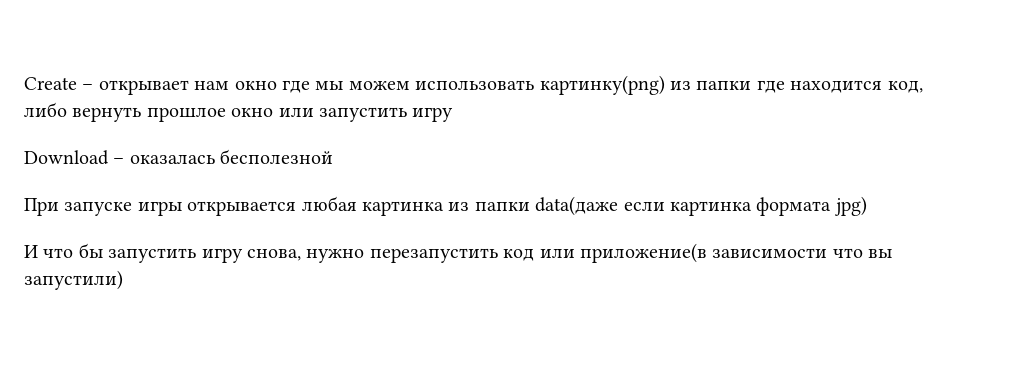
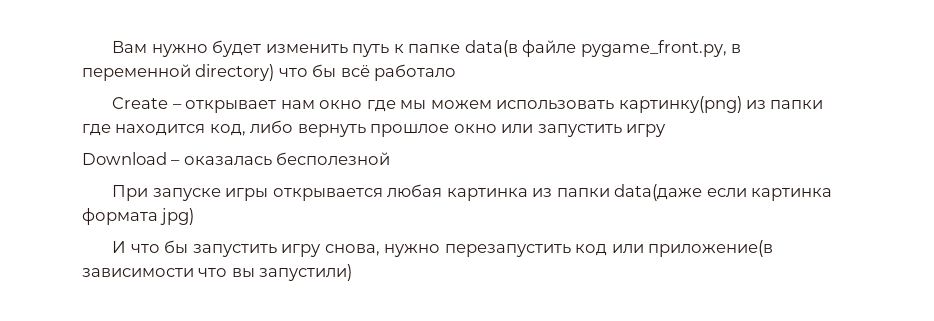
+ Вам нужно будет изменить путь к папке data(в файле pygame_front.py, в переменной directory) что бы всё работало

